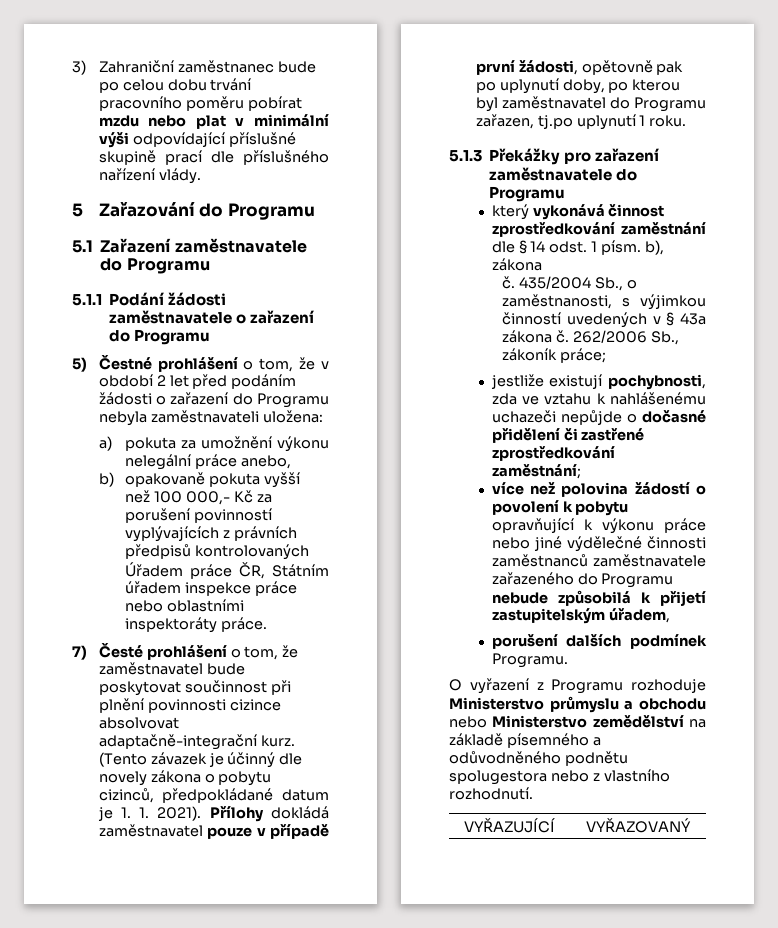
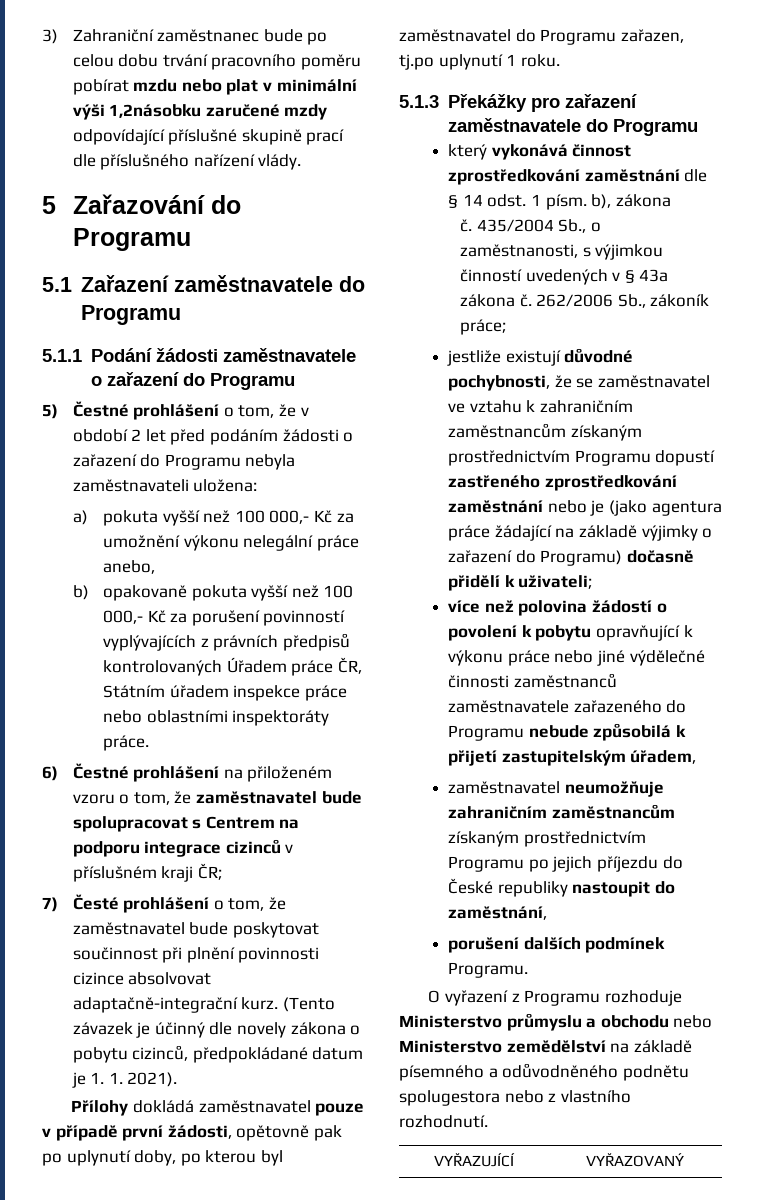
- 3) Zahraniční zaměstnanec bude po celou dobu trvání pracovního poměru pobírat mzdu nebo plat v minimální výši odpovídající příslušné skupině prací dle příslušného nařízení vlády.
+ 3) Zahraniční zaměstnanec bude po celou dobu trvání pracovního poměru pobírat mzdu nebo plat v minimální výši 1,2násobku zaručené mzdy odpovídající příslušné skupině prací dle příslušného nařízení vlády.
- a) pokuta za umožnění výkonu nelegální práce anebo,
+ a) pokuta vyšší než 100 000,- Kč za umožnění výkonu nelegální práce anebo,
+ 6) Čestné prohlášení na přiloženém vzoru o tom, že zaměstnavatel bude spolupracovat s Centrem na podporu integrace cizinců v příslušném kraji ČR;
- (Tento závazek je účinný dle novely zákona o pobytu cizinců, předpokládané datum je 1. 1. 2021). Přílohy dokládá zaměstnavatel pouze v případě první žádosti, opětovně pak po uplynutí doby, po kterou byl zaměstnavatel do Programu zařazen, tj.po uplynutí 1 roku.
+ (Tento závazek je účinný dle novely zákona o pobytu cizinců, předpokládané datum je 1. 1. 2021).
+ Přílohy dokládá zaměstnavatel pouze v případě první žádosti, opětovně pak po uplynutí doby, po kterou byl zaměstnavatel do Programu zařazen, tj.po uplynutí 1 roku.
- jestliže existují pochybnosti, zda ve vztahu k nahlášenému uchazeči nepůjde o dočasné přidělení či zastřené zprostředkování zaměstnání;
+ jestliže existují důvodné pochybnosti, že se zaměstnavatel ve vztahu k zahraničním zaměstnancům získaným prostřednictvím Programu dopustí zastřeného zprostředkování zaměstnání nebo je (jako agentura práce žádající na základě výjimky o zařazení do Programu) dočasně přidělí k uživateli;
+ zaměstnavatel neumožňuje zahraničním zaměstnancům získaným prostřednictvím Programu po jejich příjezdu do České republiky nastoupit do zaměstnání,

